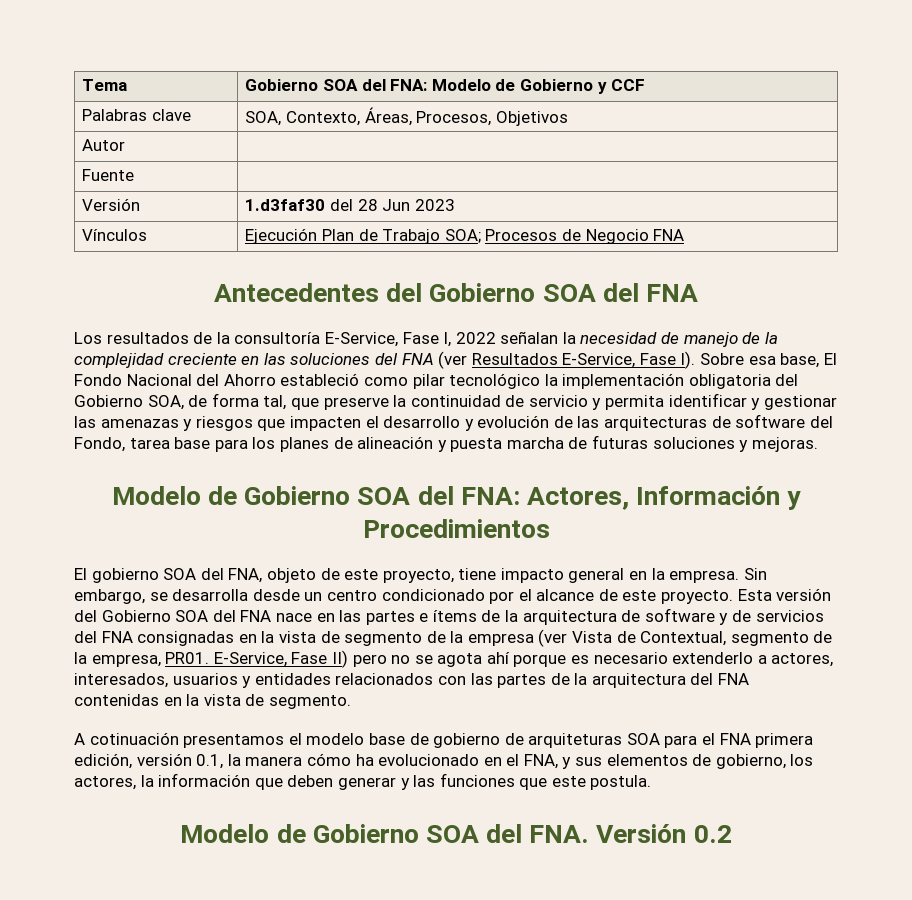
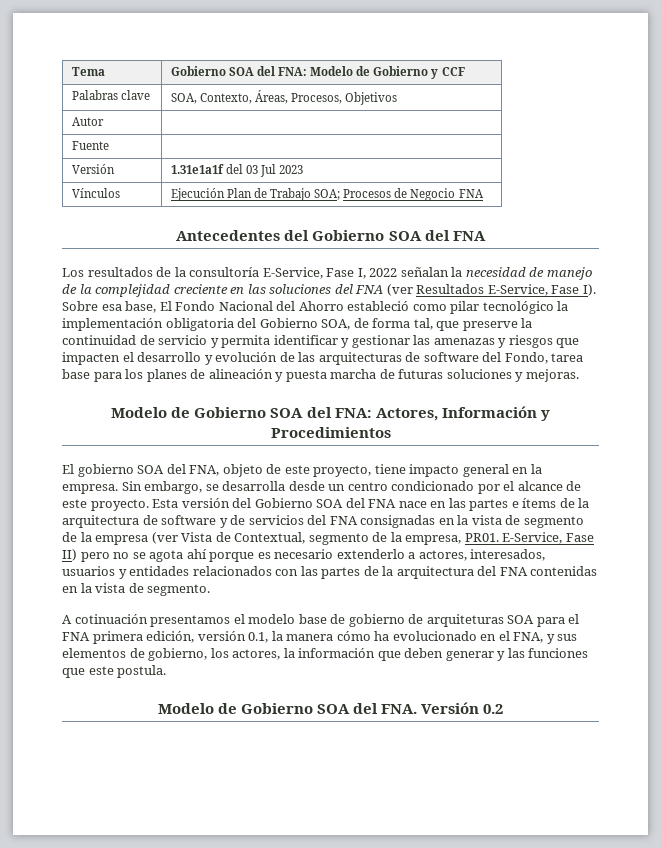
- Versión | 1.d3faf30 del 28 Jun 2023
+ Versión | 1.31e1a1f del 03 Jul 2023

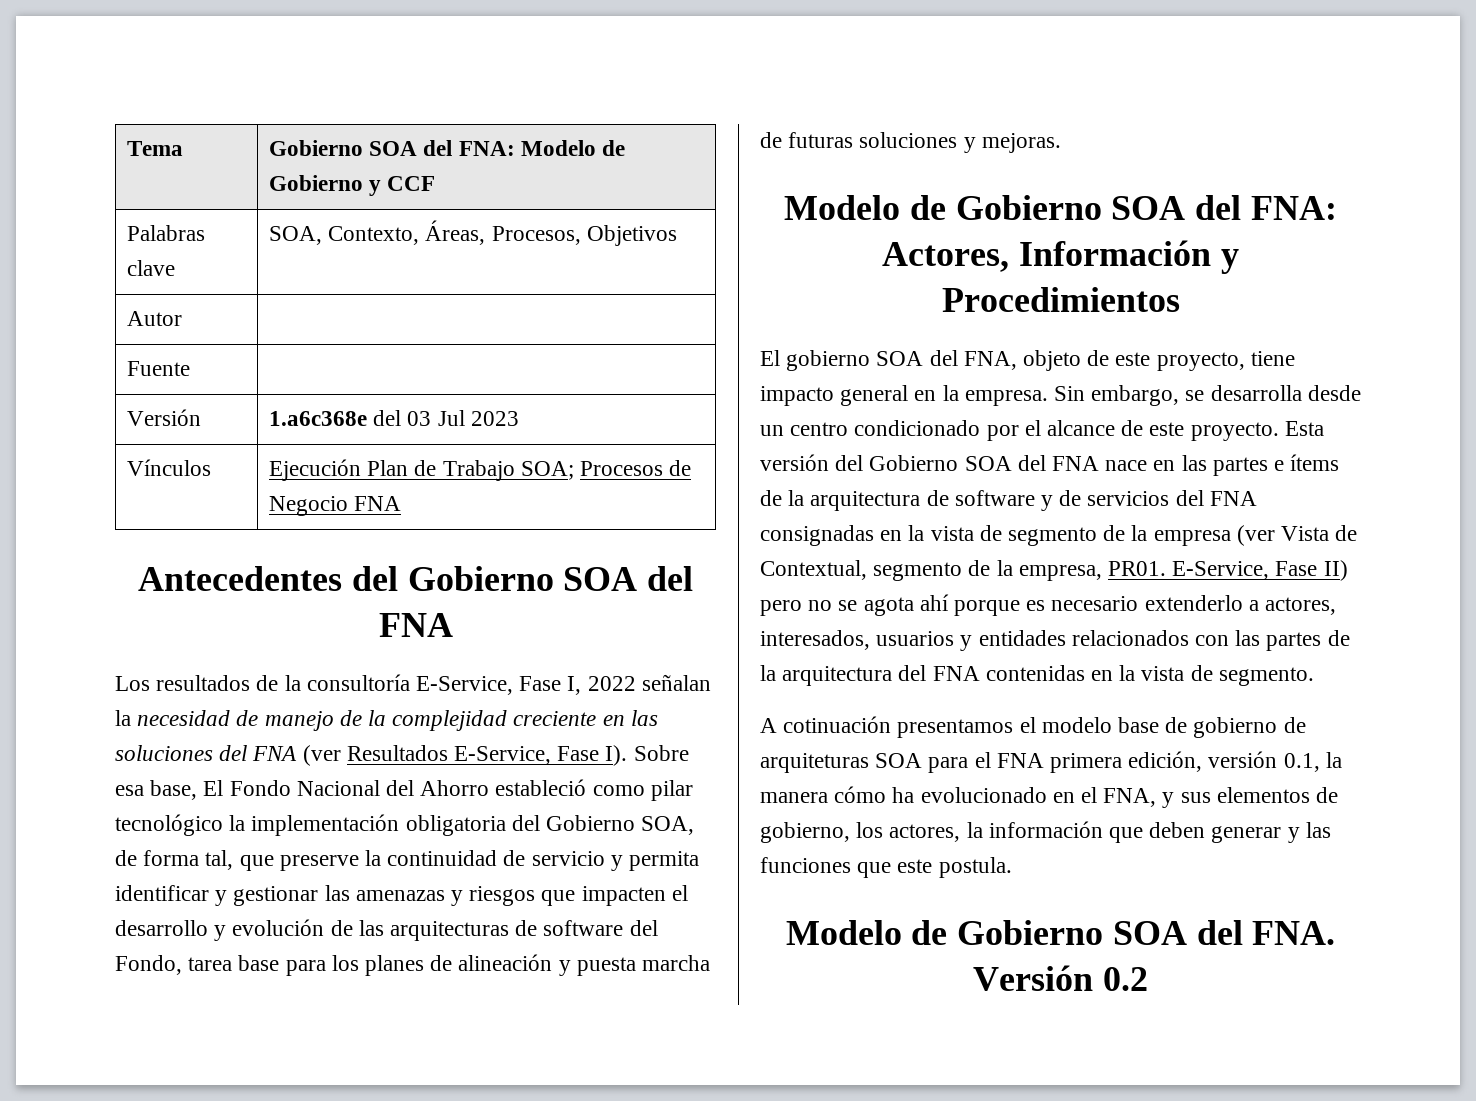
- Versión | 1.31e1a1f del 03 Jul 2023
+ Versión | 1.a6c368e del 03 Jul 2023

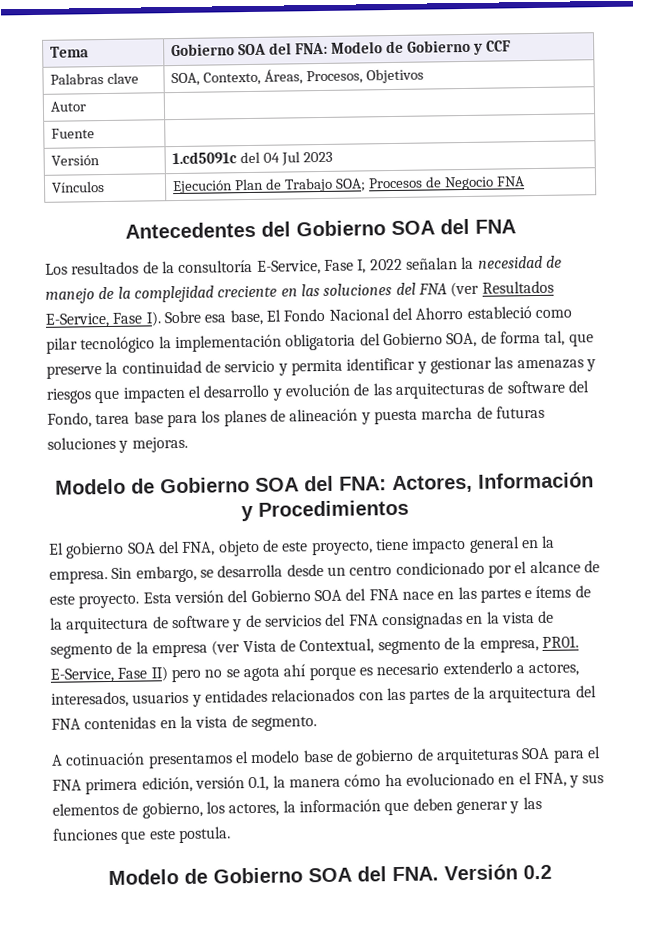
- Versión | 1.a6c368e del 03 Jul 2023
+ Versión | 1.cd5091c del 04 Jul 2023

